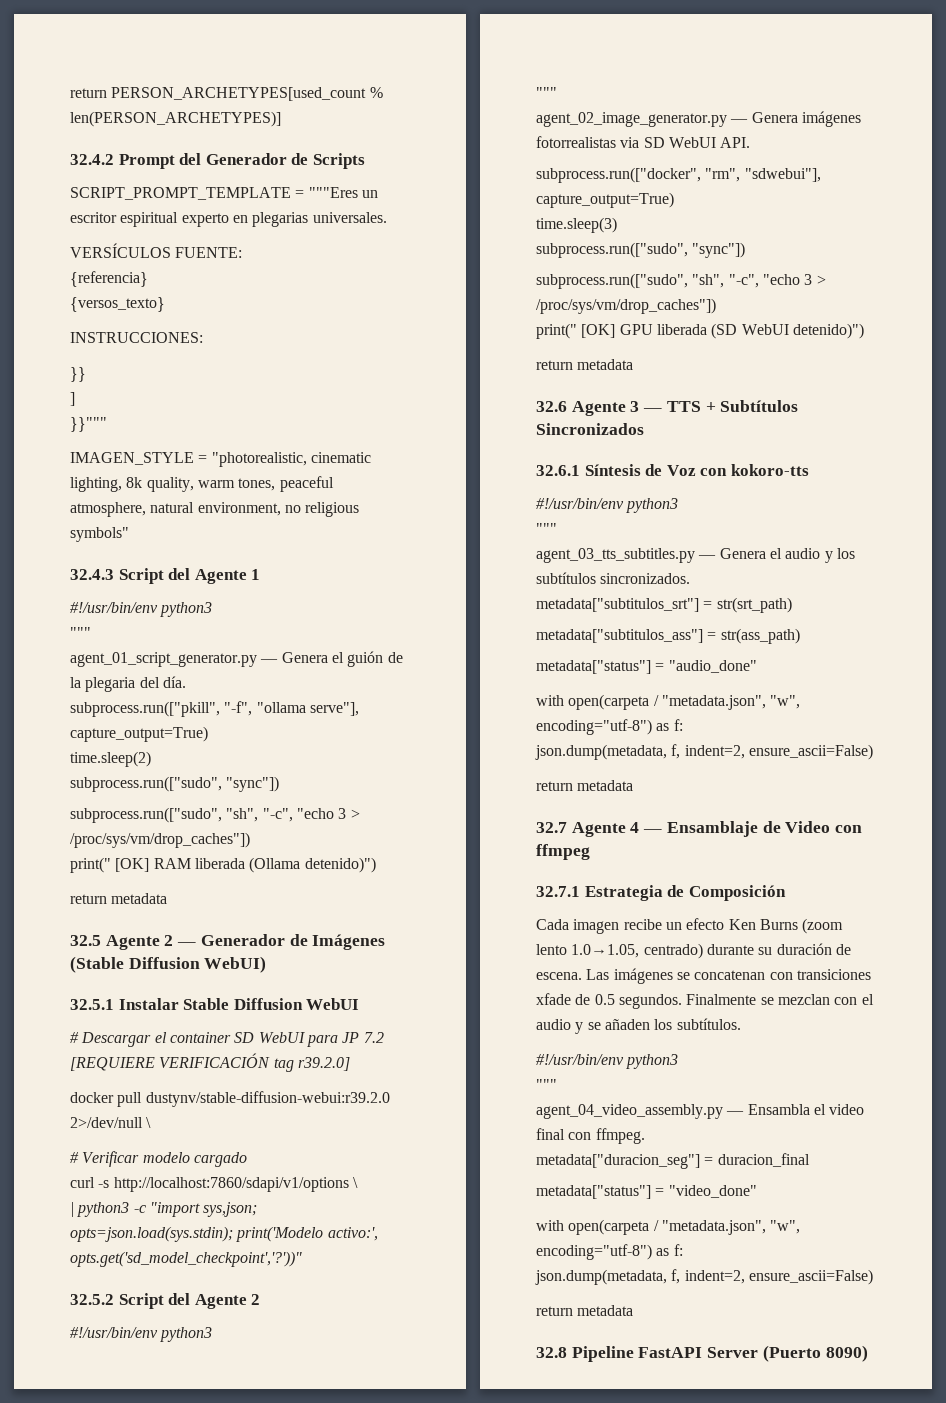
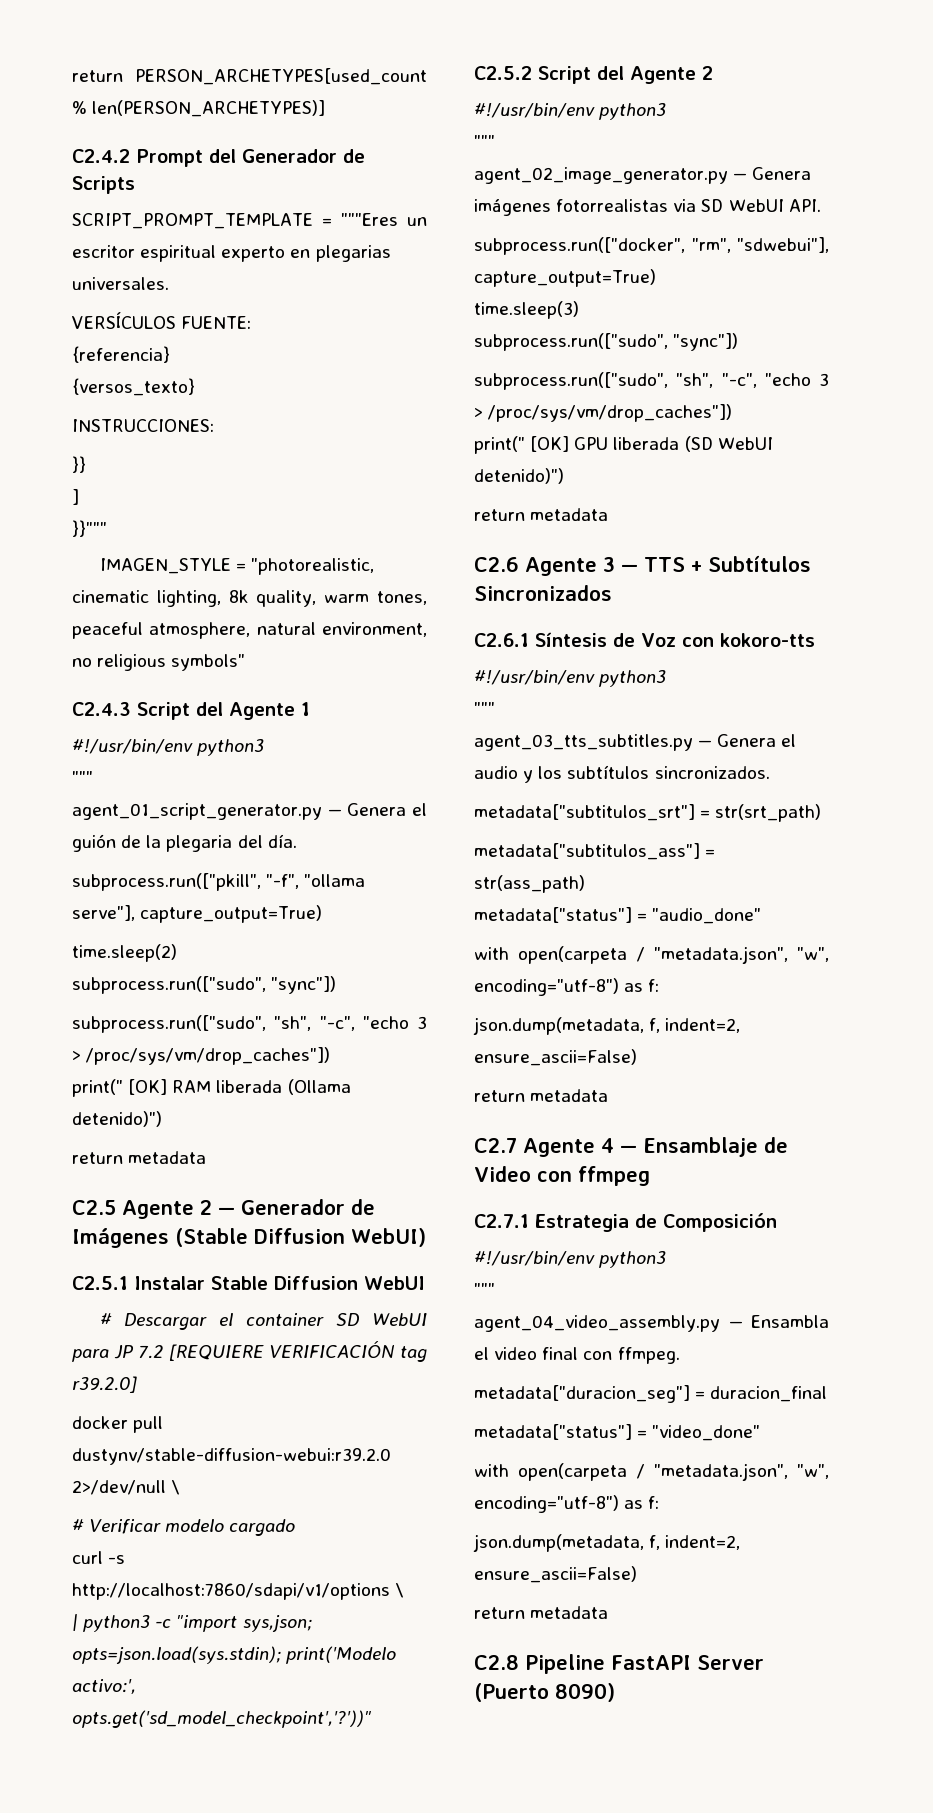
- 32.4.2 Prompt del Generador de Scripts
+ C2.4.2 Prompt del Generador de Scripts
- 32.4.3 Script del Agente 1
+ C2.4.3 Script del Agente 1
- 32.5 Agente 2 — Generador de Imágenes (Stable Diffusion WebUI)
+ C2.5 Agente 2 — Generador de Imágenes (Stable Diffusion WebUI)
- 32.5.1 Instalar Stable Diffusion WebUI
+ C2.5.1 Instalar Stable Diffusion WebUI
- 32.5.2 Script del Agente 2
+ C2.5.2 Script del Agente 2
- 32.6 Agente 3 — TTS + Subtítulos Sincronizados
+ C2.6 Agente 3 — TTS + Subtítulos Sincronizados
- 32.6.1 Síntesis de Voz con kokoro-tts
+ C2.6.1 Síntesis de Voz con kokoro-tts
- 32.7 Agente 4 — Ensamblaje de Video con ffmpeg
+ C2.7 Agente 4 — Ensamblaje de Video con ffmpeg
- 32.7.1 Estrategia de Composición
+ C2.7.1 Estrategia de Composición
- Cada imagen recibe un efecto Ken Burns (zoom lento 1.0→1.05, centrado) durante su duración de escena. Las imágenes se concatenan con transiciones xfade de 0.5 segundos. Finalmente se mezclan con el audio y se añaden los subtítulos.
- 32.8 Pipeline FastAPI Server (Puerto 8090)
+ C2.8 Pipeline FastAPI Server (Puerto 8090)

